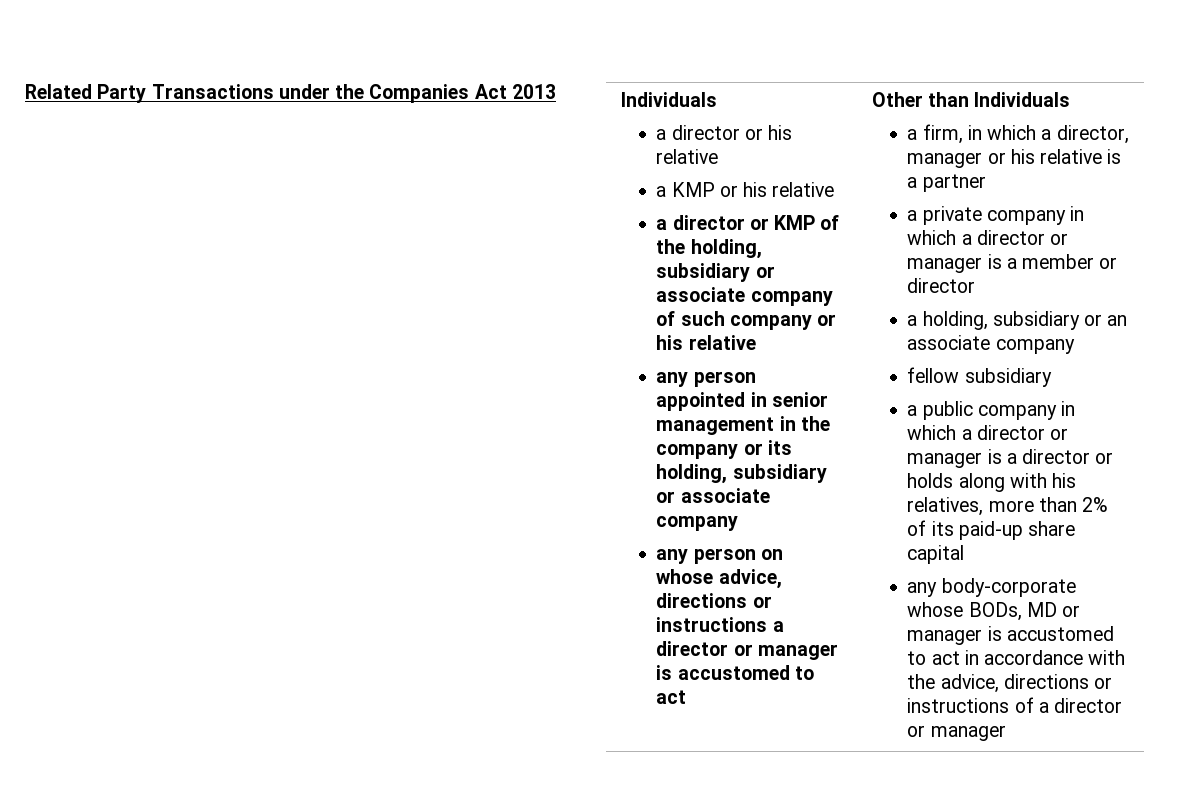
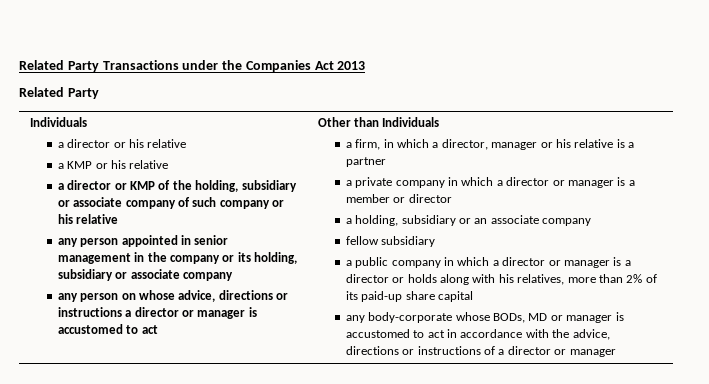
  Related Party Transactions under the Companies Act 2013
+ Related Party

